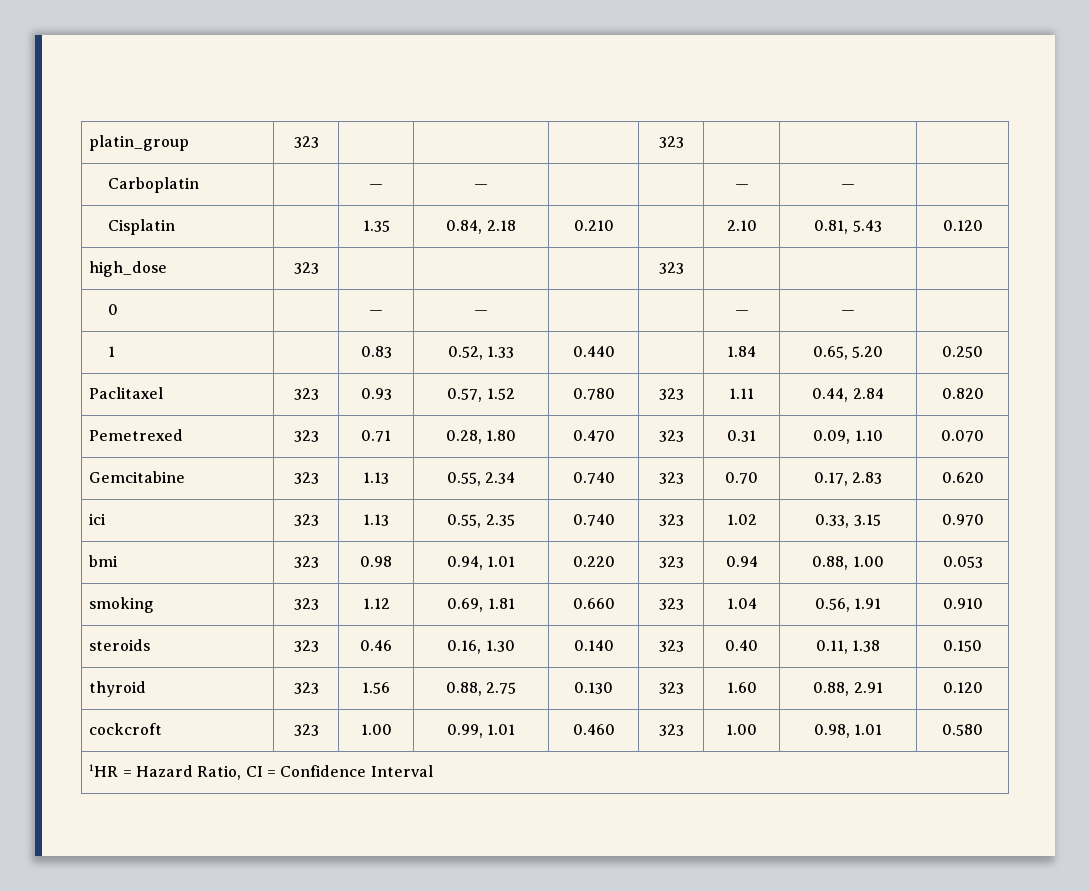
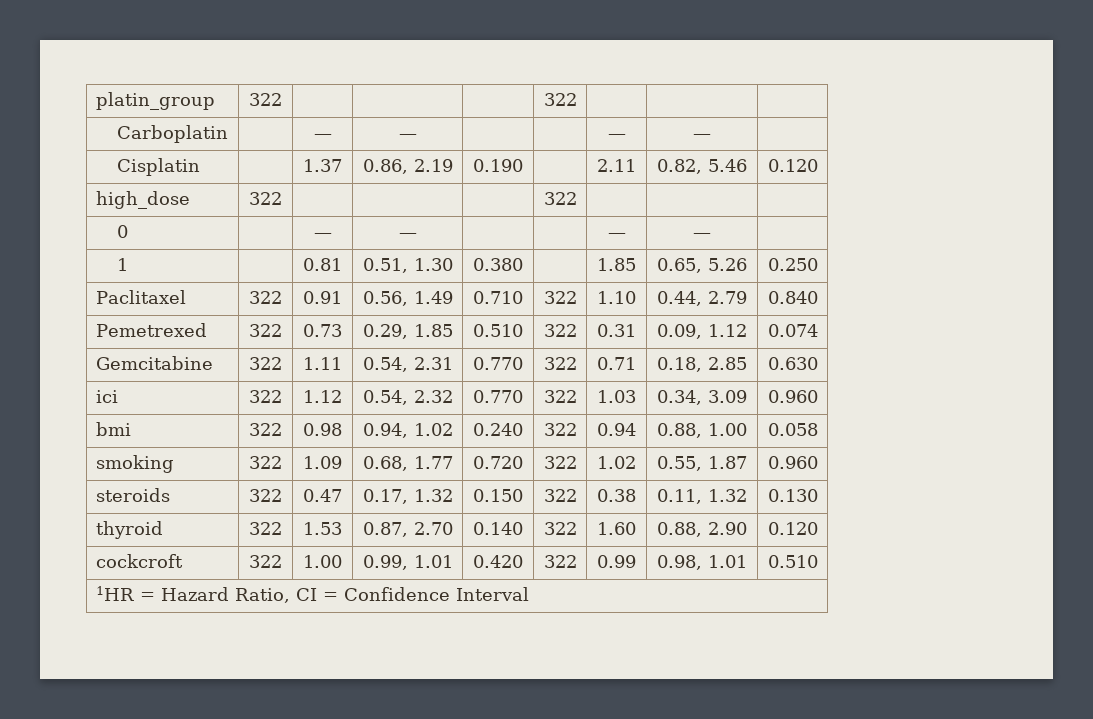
- platin_group | 323 | | | | 323 | | |
+ platin_group | 322 | | | | 322 | | |
- Cisplatin | | 1.35 | 0.84, 2.18 | 0.210 | | 2.10 | 0.81, 5.43 | 0.120
+ Cisplatin | | 1.37 | 0.86, 2.19 | 0.190 | | 2.11 | 0.82, 5.46 | 0.120
- high_dose | 323 | | | | 323 | | |
+ high_dose | 322 | | | | 322 | | |
- 1 | | 0.83 | 0.52, 1.33 | 0.440 | | 1.84 | 0.65, 5.20 | 0.250
+ 1 | | 0.81 | 0.51, 1.30 | 0.380 | | 1.85 | 0.65, 5.26 | 0.250
- Paclitaxel | 323 | 0.93 | 0.57, 1.52 | 0.780 | 323 | 1.11 | 0.44, 2.84 | 0.820
+ Paclitaxel | 322 | 0.91 | 0.56, 1.49 | 0.710 | 322 | 1.10 | 0.44, 2.79 | 0.840
- Pemetrexed | 323 | 0.71 | 0.28, 1.80 | 0.470 | 323 | 0.31 | 0.09, 1.10 | 0.070
+ Pemetrexed | 322 | 0.73 | 0.29, 1.85 | 0.510 | 322 | 0.31 | 0.09, 1.12 | 0.074
- Gemcitabine | 323 | 1.13 | 0.55, 2.34 | 0.740 | 323 | 0.70 | 0.17, 2.83 | 0.620
- ici | 323 | 1.13 | 0.55, 2.35 | 0.740 | 323 | 1.02 | 0.33, 3.15 | 0.970
+ Gemcitabine | 322 | 1.11 | 0.54, 2.31 | 0.770 | 322 | 0.71 | 0.18, 2.85 | 0.630
+ ici | 322 | 1.12 | 0.54, 2.32 | 0.770 | 322 | 1.03 | 0.34, 3.09 | 0.960
- bmi | 323 | 0.98 | 0.94, 1.01 | 0.220 | 323 | 0.94 | 0.88, 1.00 | 0.053
+ bmi | 322 | 0.98 | 0.94, 1.02 | 0.240 | 322 | 0.94 | 0.88, 1.00 | 0.058
- smoking | 323 | 1.12 | 0.69, 1.81 | 0.660 | 323 | 1.04 | 0.56, 1.91 | 0.910
- steroids | 323 | 0.46 | 0.16, 1.30 | 0.140 | 323 | 0.40 | 0.11, 1.38 | 0.150
- thyroid | 323 | 1.56 | 0.88, 2.75 | 0.130 | 323 | 1.60 | 0.88, 2.91 | 0.120
+ smoking | 322 | 1.09 | 0.68, 1.77 | 0.720 | 322 | 1.02 | 0.55, 1.87 | 0.960
+ steroids | 322 | 0.47 | 0.17, 1.32 | 0.150 | 322 | 0.38 | 0.11, 1.32 | 0.130
+ thyroid | 322 | 1.53 | 0.87, 2.70 | 0.140 | 322 | 1.60 | 0.88, 2.90 | 0.120
- cockcroft | 323 | 1.00 | 0.99, 1.01 | 0.460 | 323 | 1.00 | 0.98, 1.01 | 0.580
+ cockcroft | 322 | 1.00 | 0.99, 1.01 | 0.420 | 322 | 0.99 | 0.98, 1.01 | 0.510

